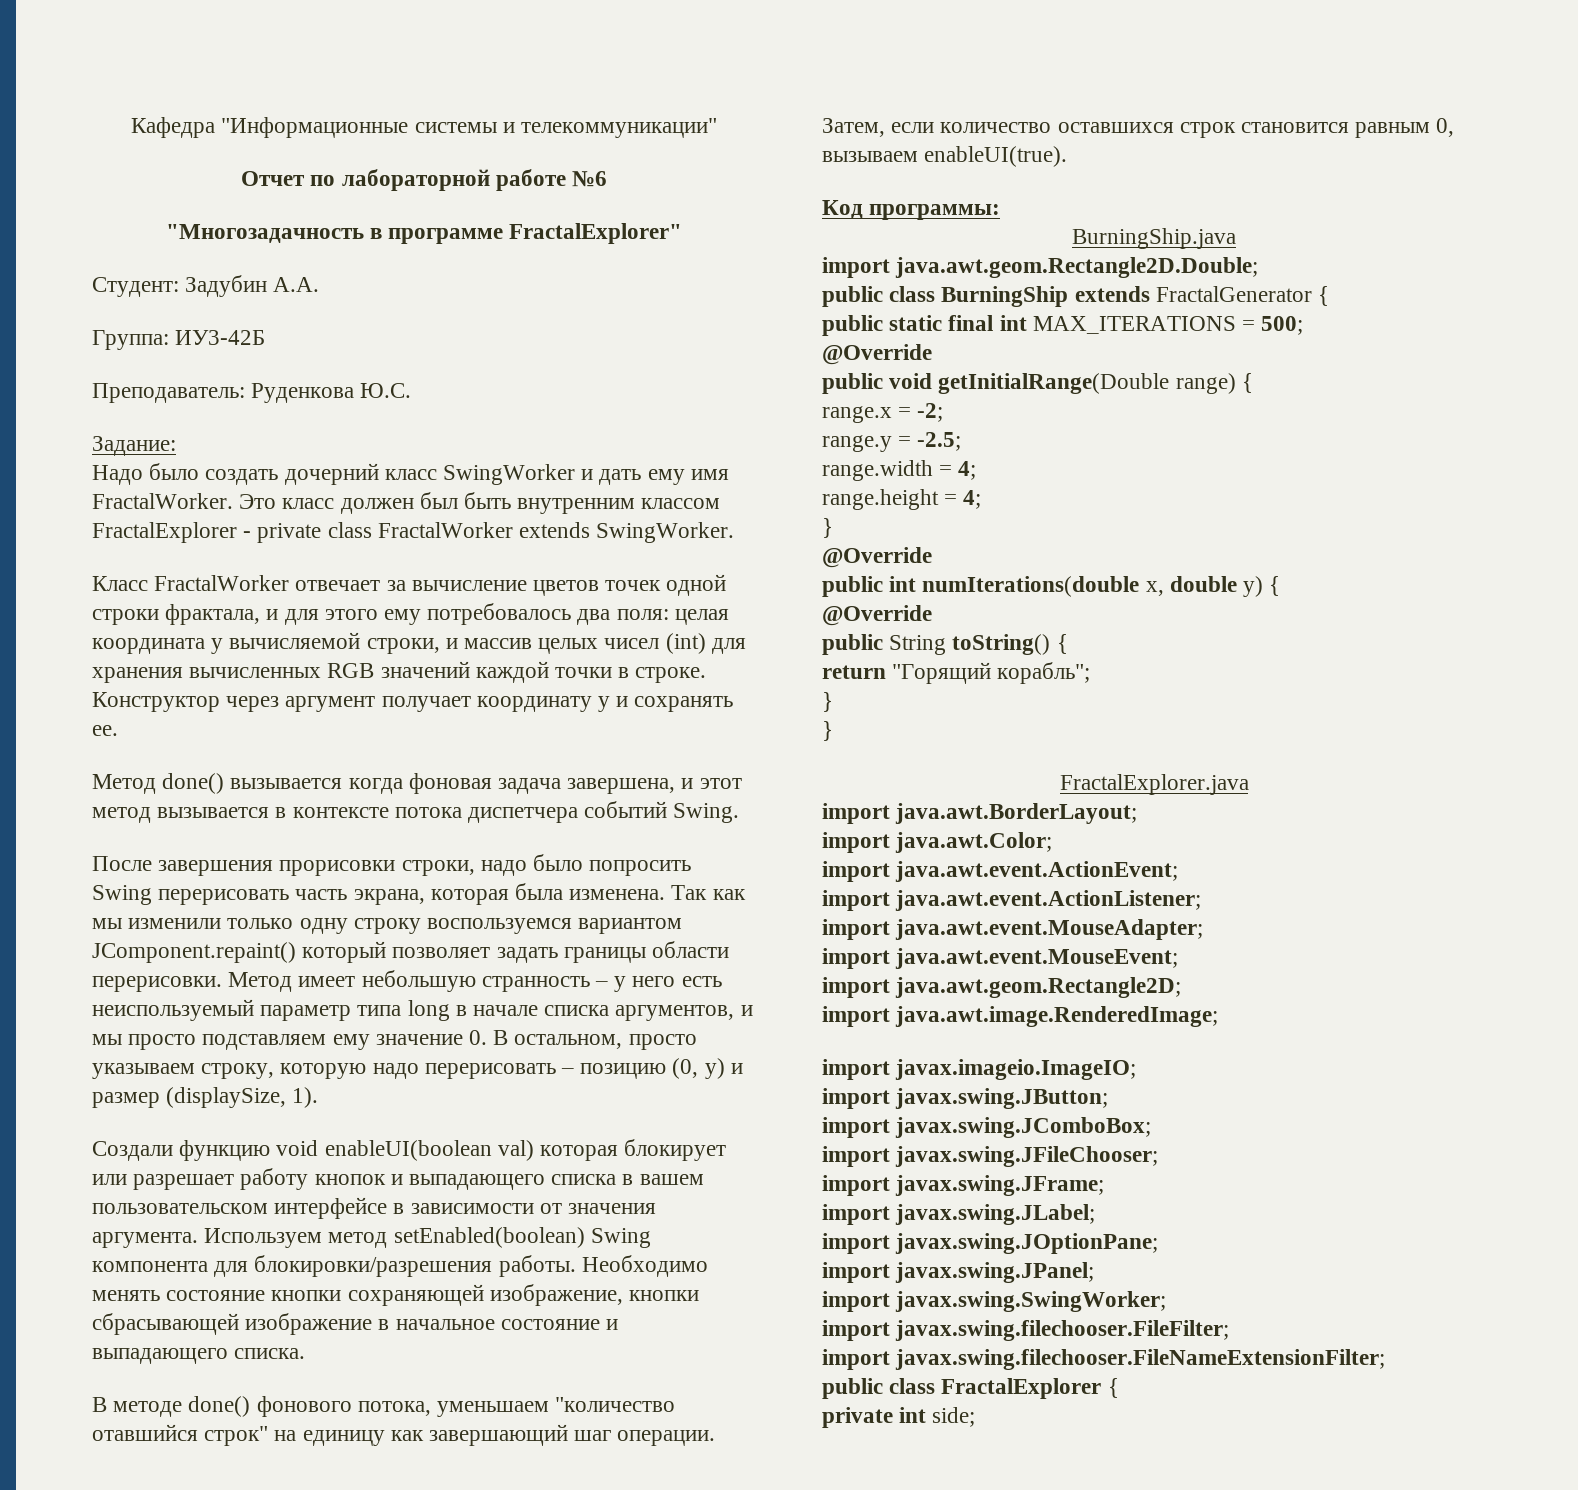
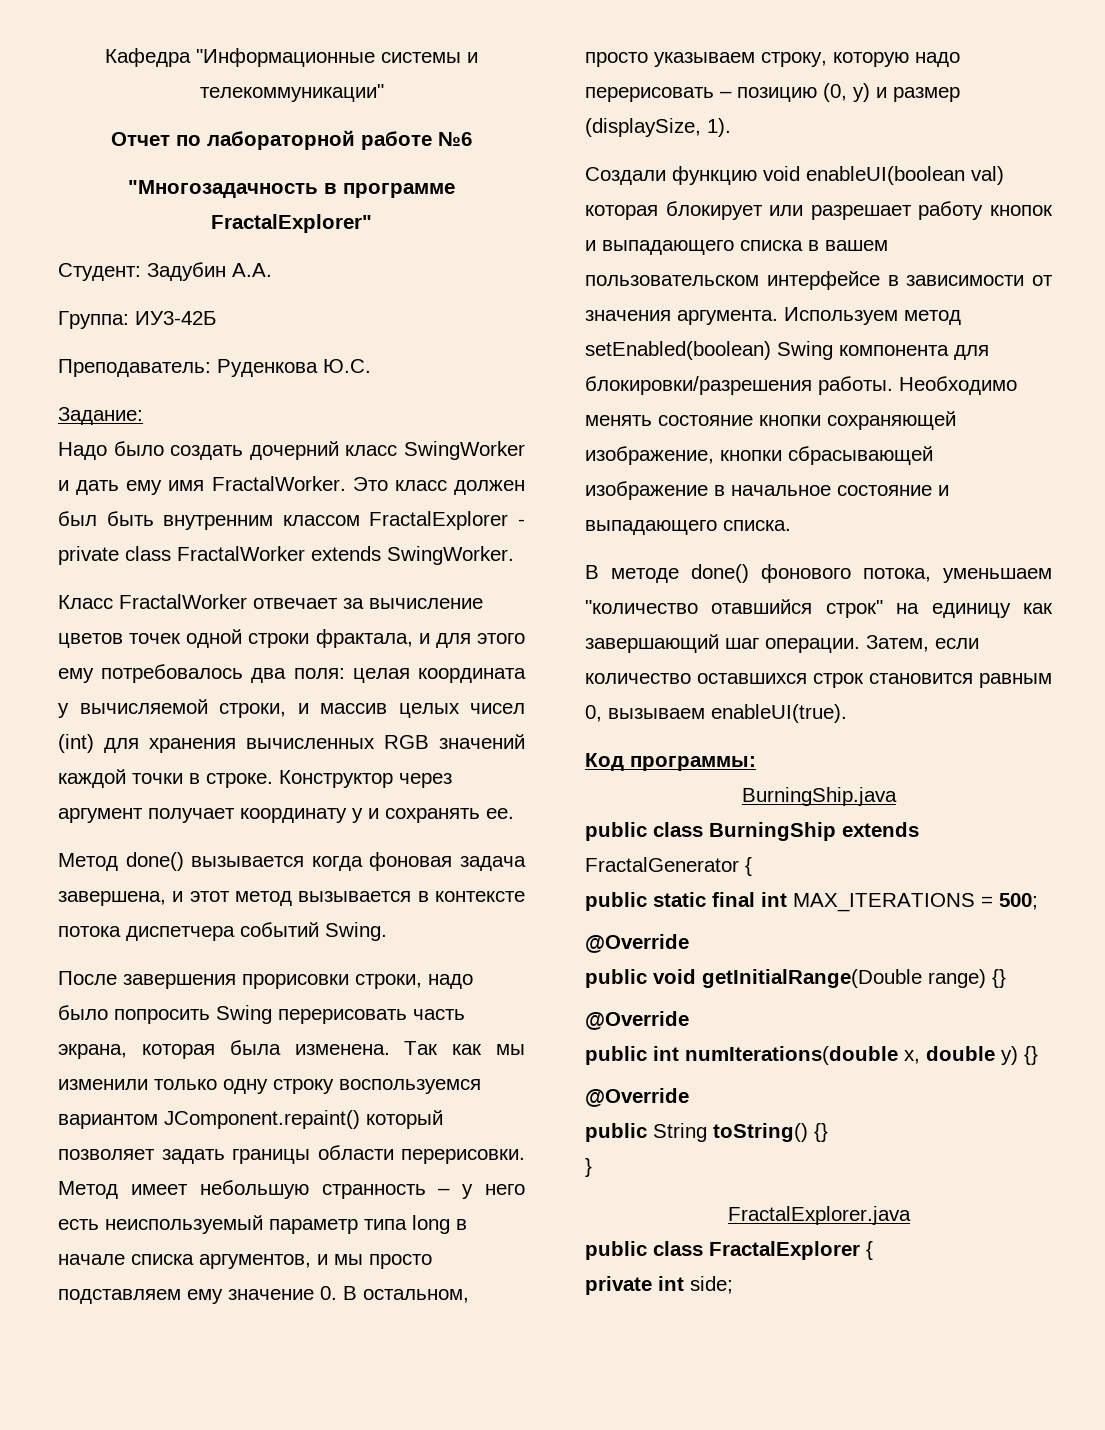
- import java.awt.geom.Rectangle2D.Double;
- public void getInitialRange(Double range) {
- range.x = -2;
- range.y = -2.5;
- range.width = 4;
- range.height = 4;
- }
+ public void getInitialRange(Double range) {}
- public int numIterations(double x, double y) {
+ public int numIterations(double x, double y) {}
- public String toString() {
- return "Горящий корабль";
- }
+ public String toString() {}
  }
  FractalExplorer.java
- import java.awt.BorderLayout;
- import java.awt.Color;
- import java.awt.event.ActionEvent;
- import java.awt.event.ActionListener;
- import java.awt.event.MouseAdapter;
- import java.awt.event.MouseEvent;
- import java.awt.geom.Rectangle2D;
- import java.awt.image.RenderedImage;
- import javax.imageio.ImageIO;
- import javax.swing.JButton;
- import javax.swing.JComboBox;
- import javax.swing.JFileChooser;
- import javax.swing.JFrame;
- import javax.swing.JLabel;
- import javax.swing.JOptionPane;
- import javax.swing.JPanel;
- import javax.swing.SwingWorker;
- import javax.swing.filechooser.FileFilter;
- import javax.swing.filechooser.FileNameExtensionFilter;

